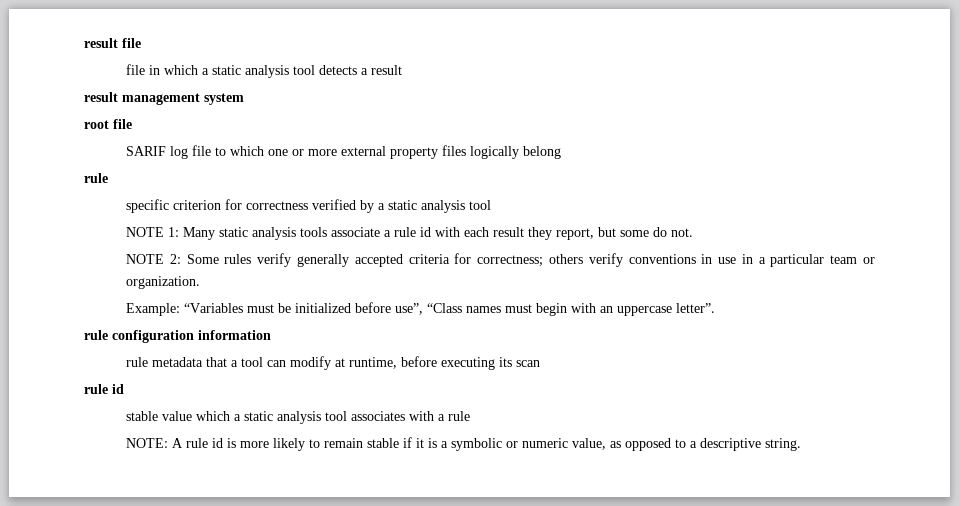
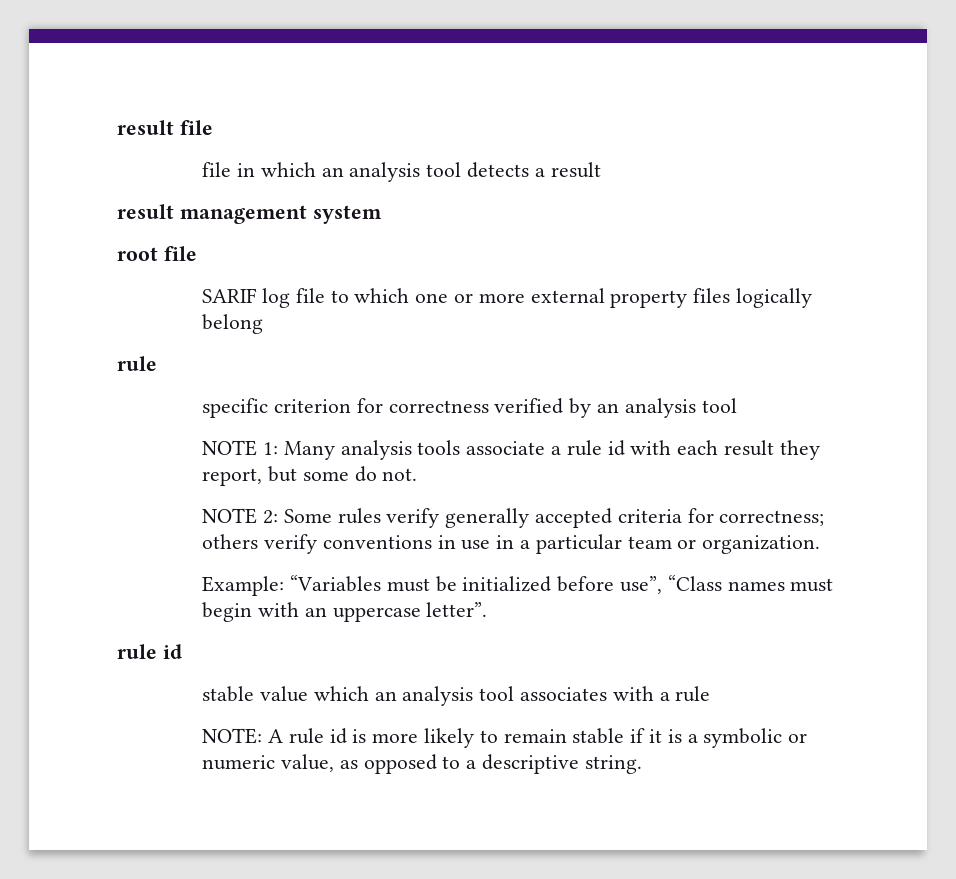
- file in which a static analysis tool detects a result
+ file in which an analysis tool detects a result
- specific criterion for correctness verified by a static analysis tool
+ specific criterion for correctness verified by an analysis tool
- NOTE 1: Many static analysis tools associate a rule id with each result they report, but some do not.
+ NOTE 1: Many analysis tools associate a rule id with each result they report, but some do not.
- rule configuration information
- rule metadata that a tool can modify at runtime, before executing its scan
- stable value which a static analysis tool associates with a rule
+ stable value which an analysis tool associates with a rule

